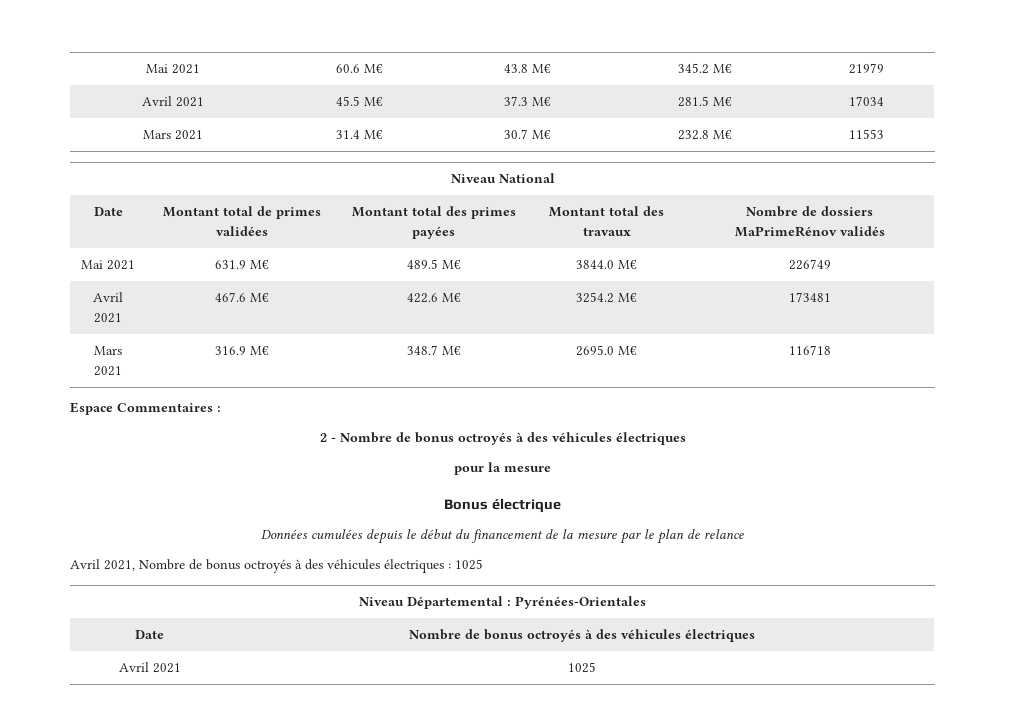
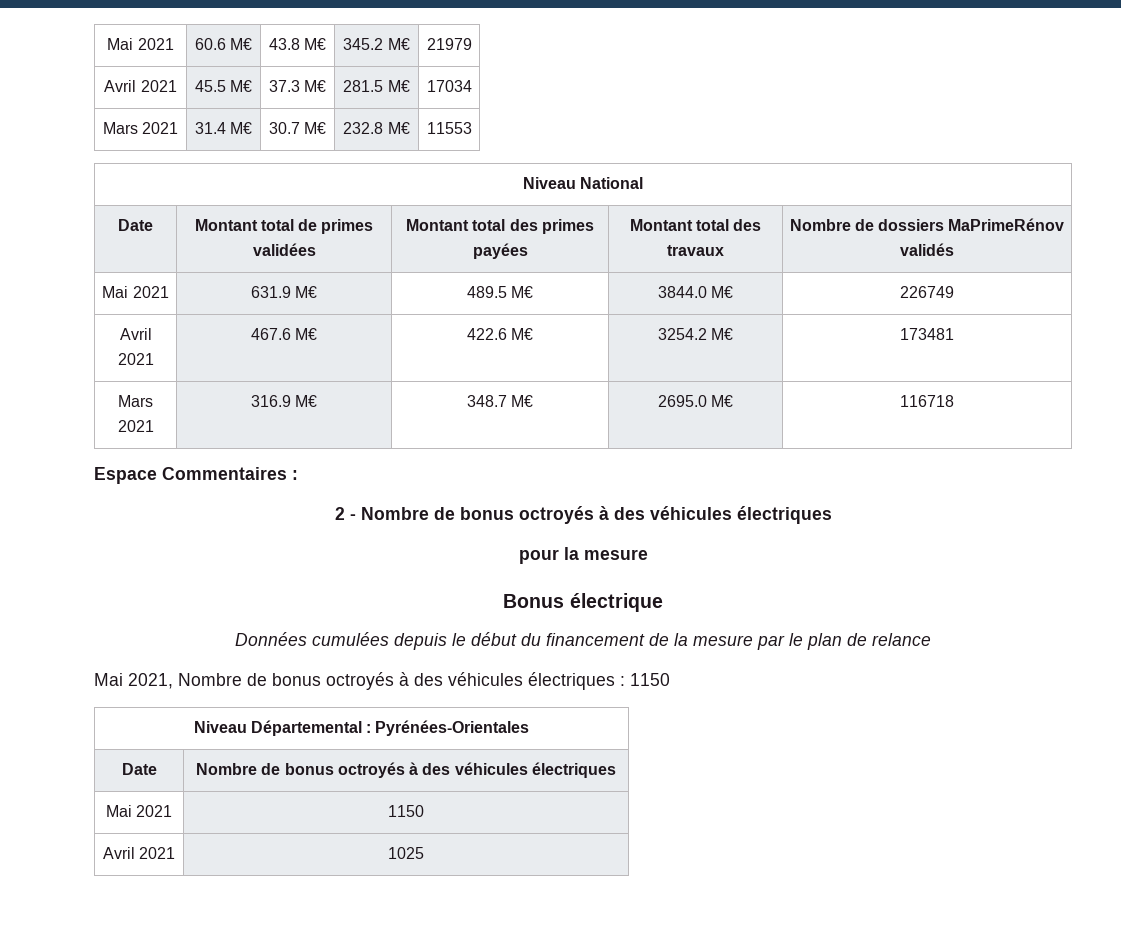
- Avril 2021, Nombre de bonus octroyés à des véhicules électriques : 1025
+ Mai 2021, Nombre de bonus octroyés à des véhicules électriques : 1150
+ Mai 2021 | 1150

